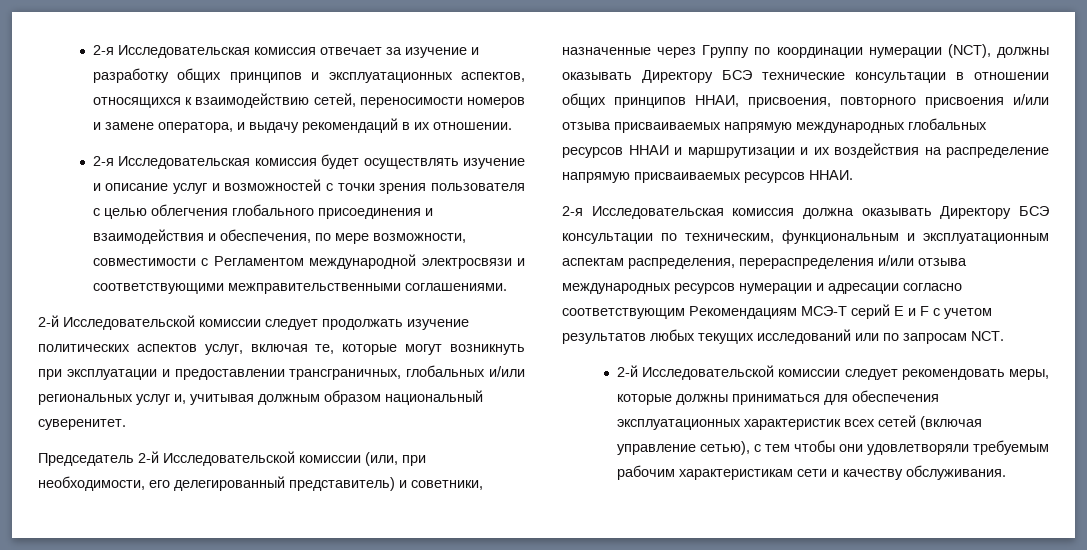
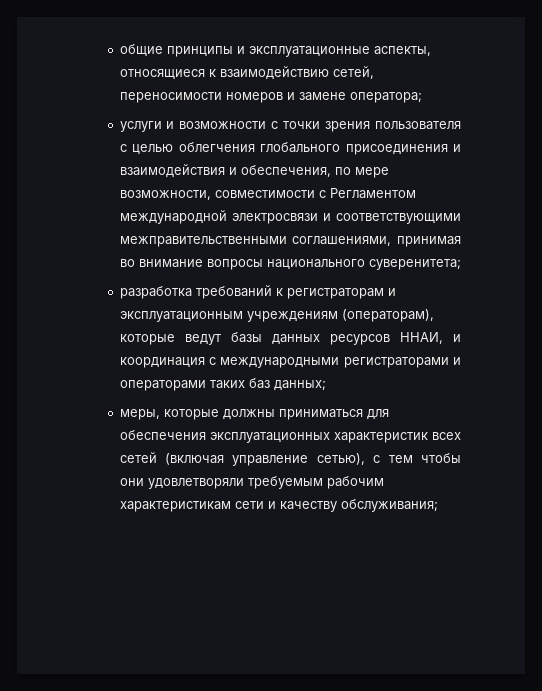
- 2-я Исследовательская комиссия отвечает за изучение и разработку общих принципов и эксплуатационных аспектов, относящихся к взаимодействию сетей, переносимости номеров и замене оператора, и выдачу рекомендаций в их отношении.
- 2-я Исследовательская комиссия будет осуществлять изучение и описание услуг и возможностей с точки зрения пользователя с целью облегчения глобального присоединения и взаимодействия и обеспечения, по мере возможности, совместимости с Регламентом международной электросвязи и соответствующими межправительственными соглашениями.
- 2-й Исследовательской комиссии следует продолжать изучение политических аспектов услуг, включая те, которые могут возникнуть при эксплуатации и предоставлении трансграничных, глобальных и/или региональных услуг и, учитывая должным образом национальный суверенитет.
- Председатель 2-й Исследовательской комиссии (или, при необходимости, его делегированный представитель) и советники, назначенные через Группу по координации нумерации (NCT), должны оказывать Директору БСЭ технические консультации в отношении общих принципов ННАИ, присвоения, повторного присвоения и/или отзыва присваиваемых напрямую международных глобальных ресурсов ННАИ и маршрутизации и их воздействия на распределение напрямую присваиваемых ресурсов ННАИ.
- 2-я Исследовательская комиссия должна оказывать Директору БСЭ консультации по техническим, функциональным и эксплуатационным аспектам распределения, перераспределения и/или отзыва международных ресурсов нумерации и адресации согласно соответствующим Рекомендациям МСЭ-Т серий Е и F с учетом результатов любых текущих исследований или по запросам NCT.
- 2-й Исследовательской комиссии следует рекомендовать меры, которые должны приниматься для обеспечения эксплуатационных характеристик всех сетей (включая управление сетью), с тем чтобы они удовлетворяли требуемым рабочим характеристикам сети и качеству обслуживания.
+ общие принципы и эксплуатационные аспекты, относящиеся к взаимодействию сетей, переносимости номеров и замене оператора;
+ услуги и возможности с точки зрения пользователя с целью облегчения глобального присоединения и взаимодействия и обеспечения, по мере возможности, совместимости с Регламентом международной электросвязи и соответствующими межправительственными соглашениями, принимая во внимание вопросы национального суверенитета;
+ разработка требований к регистраторам и эксплуатационным учреждениям (операторам), которые ведут базы данных ресурсов ННАИ, и координация с международными регистраторами и операторами таких баз данных;
+ меры, которые должны приниматься для обеспечения эксплуатационных характеристик всех сетей (включая управление сетью), с тем чтобы они удовлетворяли требуемым рабочим характеристикам сети и качеству обслуживания;

